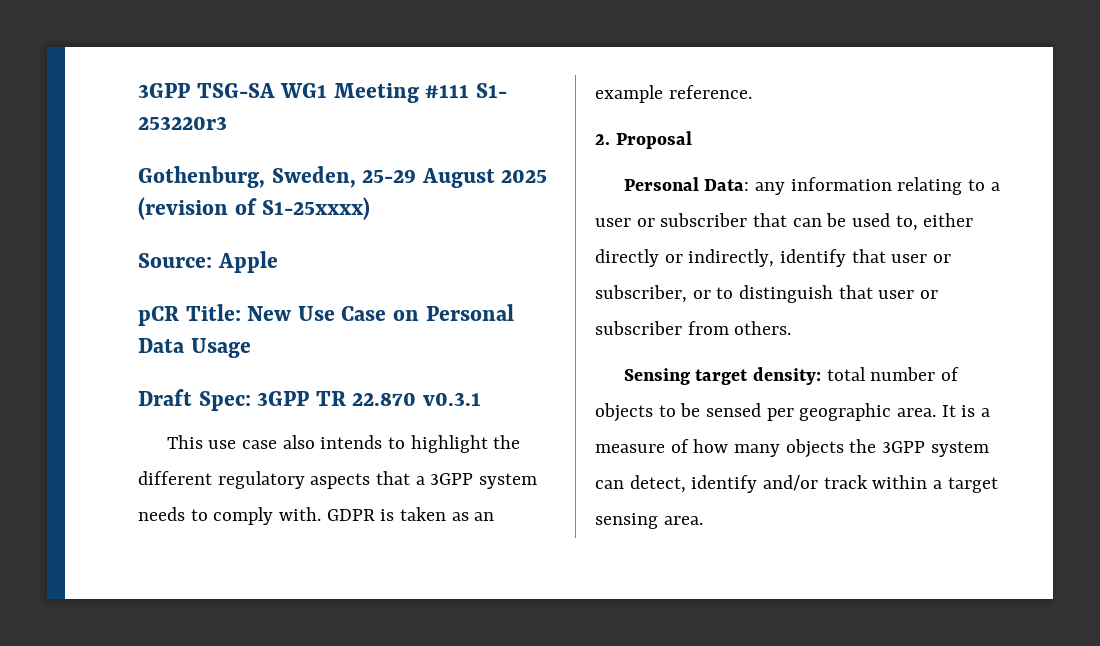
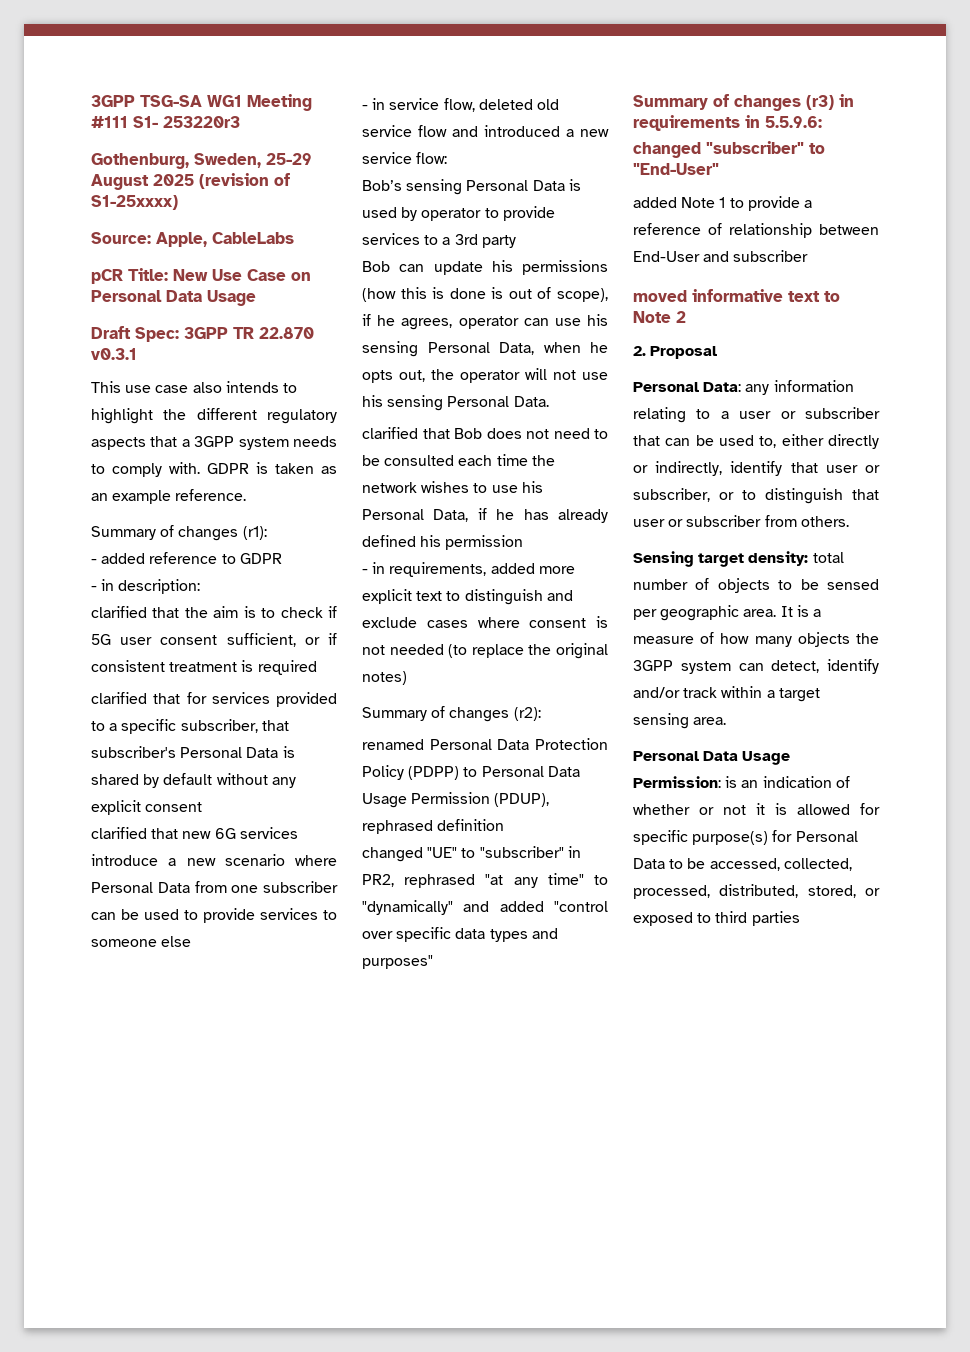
- Source: Apple
+ Source: Apple, CableLabs
+ Summary of changes (r1):
+ - added reference to GDPR
+ - in description:
+ clarified that the aim is to check if 5G user consent sufficient, or if consistent treatment is required
+ clarified that for services provided to a specific subscriber, that subscriber's Personal Data is shared by default without any explicit consent
+ clarified that new 6G services introduce a new scenario where Personal Data from one subscriber can be used to provide services to someone else
+ - in service flow, deleted old service flow and introduced a new service flow:
+ Bob’s sensing Personal Data is used by operator to provide services to a 3rd party
+ Bob can update his permissions (how this is done is out of scope), if he agrees, operator can use his sensing Personal Data, when he opts out, the operator will not use his sensing Personal Data.
+ clarified that Bob does not need to be consulted each time the network wishes to use his Personal Data, if he has already defined his permission
+ - in requirements, added more explicit text to distinguish and exclude cases where consent is not needed (to replace the original notes)
+ Summary of changes (r2):
+ renamed Personal Data Protection Policy (PDPP) to Personal Data Usage Permission (PDUP), rephrased definition
+ changed "UE" to "subscriber" in PR2, rephrased "at any time" to "dynamically" and added "control over specific data types and purposes"
+ Summary of changes (r3) in requirements in 5.5.9.6:
+ changed "subscriber" to "End-User"
+ added Note 1 to provide a reference of relationship between End-User and subscriber
+ moved informative text to Note 2
+ Personal Data Usage Permission: is an indication of whether or not it is allowed for specific purpose(s) for Personal Data to be accessed, collected, processed, distributed, stored, or exposed to third parties

